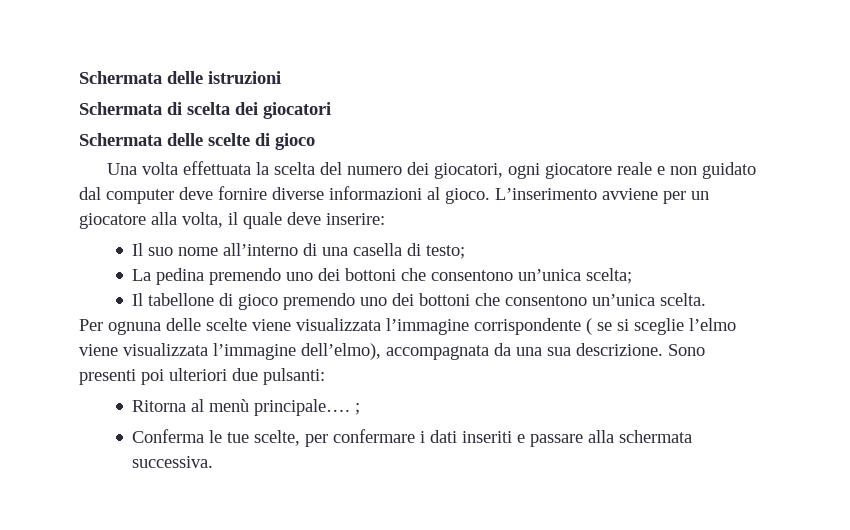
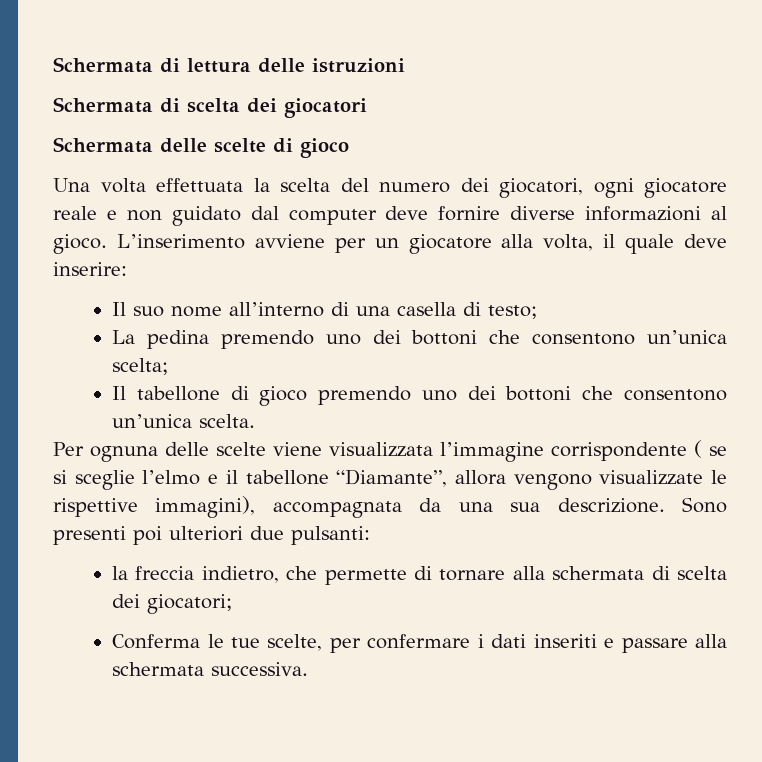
- Schermata delle istruzioni
+ Schermata di lettura delle istruzioni
- Per ognuna delle scelte viene visualizzata l’immagine corrispondente ( se si sceglie l’elmo viene visualizzata l’immagine dell’elmo), accompagnata da una sua descrizione.
+ Per ognuna delle scelte viene visualizzata l’immagine corrispondente ( se si sceglie l’elmo e il tabellone “Diamante”, allora vengono visualizzate le rispettive immagini), accompagnata da una sua descrizione.
- Ritorna al menù principale…. ;
+ la freccia indietro, che permette di tornare alla schermata di scelta dei giocatori;

